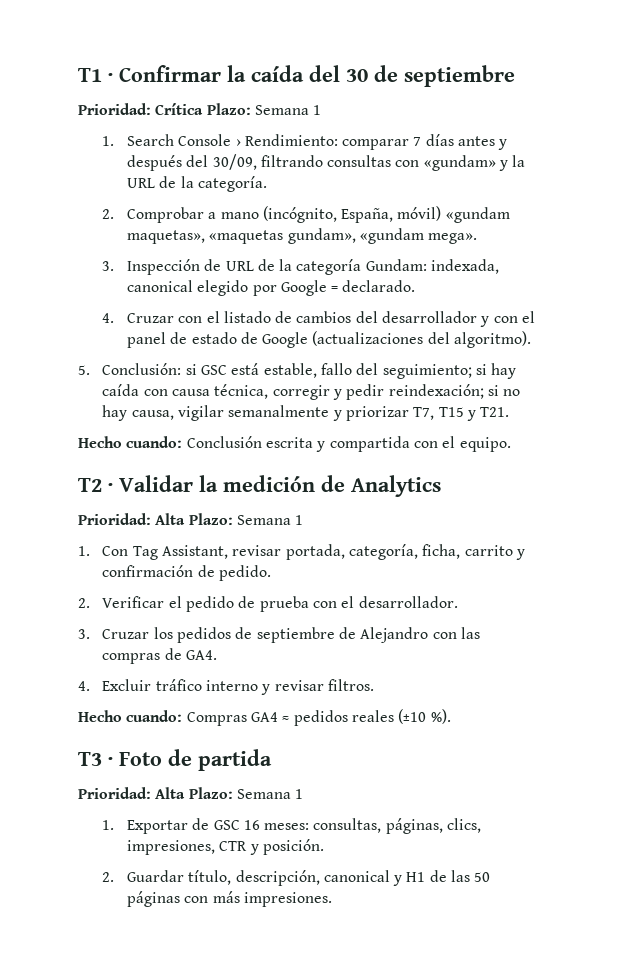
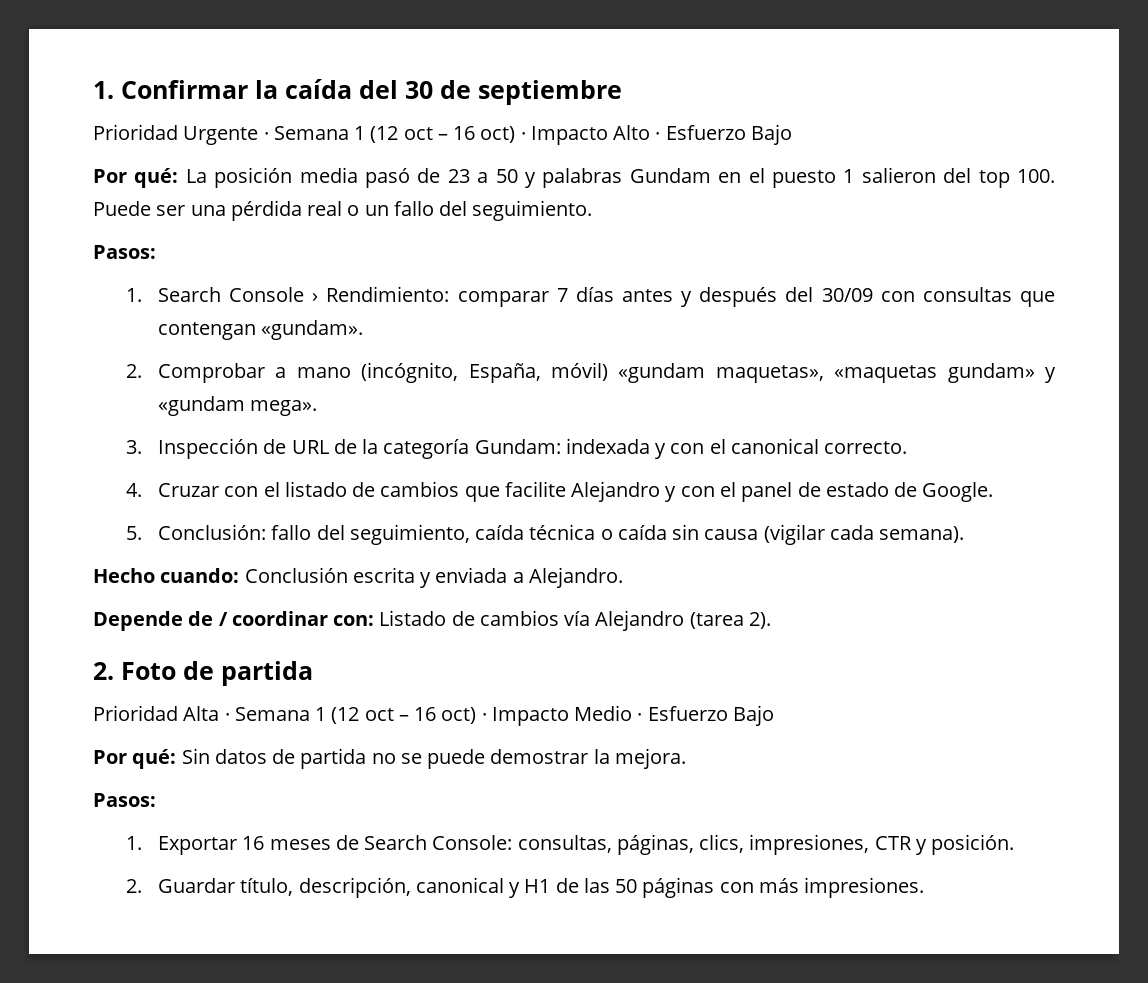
- T1 · Confirmar la caída del 30 de septiembre
+ 1. Confirmar la caída del 30 de septiembre
- Prioridad: Crítica Plazo: Semana 1
+ Prioridad Urgente · Semana 1 (12 oct – 16 oct) · Impacto Alto · Esfuerzo Bajo
+ Por qué: La posición media pasó de 23 a 50 y palabras Gundam en el puesto 1 salieron del top 100. Puede ser una pérdida real o un fallo del seguimiento.
+ Pasos:
- 1. Search Console › Rendimiento: comparar 7 días antes y después del 30/09, filtrando consultas con «gundam» y la URL de la categoría.
+ 1. Search Console › Rendimiento: comparar 7 días antes y después del 30/09 con consultas que contengan «gundam».
- 2. Comprobar a mano (incógnito, España, móvil) «gundam maquetas», «maquetas gundam», «gundam mega».
+ 2. Comprobar a mano (incógnito, España, móvil) «gundam maquetas», «maquetas gundam» y «gundam mega».
- 3. Inspección de URL de la categoría Gundam: indexada, canonical elegido por Google = declarado.
+ 3. Inspección de URL de la categoría Gundam: indexada y con el canonical correcto.
- 4. Cruzar con el listado de cambios del desarrollador y con el panel de estado de Google (actualizaciones del algoritmo).
- 5. Conclusión: si GSC está estable, fallo del seguimiento; si hay caída con causa técnica, corregir y pedir reindexación; si no hay causa, vigilar semanalmente y priorizar T7, T15 y T21.
+ 4. Cruzar con el listado de cambios que facilite Alejandro y con el panel de estado de Google.
+ 5. Conclusión: fallo del seguimiento, caída técnica o caída sin causa (vigilar cada semana).
- Hecho cuando: Conclusión escrita y compartida con el equipo.
- T2 · Validar la medición de Analytics
- Prioridad: Alta Plazo: Semana 1
- 1. Con Tag Assistant, revisar portada, categoría, ficha, carrito y confirmación de pedido.
- 2. Verificar el pedido de prueba con el desarrollador.
- 3. Cruzar los pedidos de septiembre de Alejandro con las compras de GA4.
- 4. Excluir tráfico interno y revisar filtros.
- Hecho cuando: Compras GA4 ≈ pedidos reales (±10 %).
- T3 · Foto de partida
- Prioridad: Alta Plazo: Semana 1
- 1. Exportar de GSC 16 meses: consultas, páginas, clics, impresiones, CTR y posición.
+ Hecho cuando: Conclusión escrita y enviada a Alejandro.
+ Depende de / coordinar con: Listado de cambios vía Alejandro (tarea 2).
+ 2. Foto de partida
+ Prioridad Alta · Semana 1 (12 oct – 16 oct) · Impacto Medio · Esfuerzo Bajo
+ Por qué: Sin datos de partida no se puede demostrar la mejora.
+ Pasos:
+ 1. Exportar 16 meses de Search Console: consultas, páginas, clics, impresiones, CTR y posición.

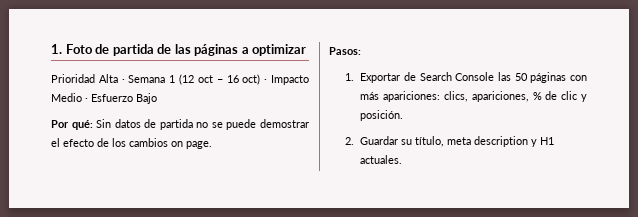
- 1. Confirmar la caída del 30 de septiembre
- Prioridad Urgente · Semana 1 (12 oct – 16 oct) · Impacto Alto · Esfuerzo Bajo
- Por qué: La posición media pasó de 23 a 50 y palabras Gundam en el puesto 1 salieron del top 100. Puede ser una pérdida real o un fallo del seguimiento.
- Pasos:
- 1. Search Console › Rendimiento: comparar 7 días antes y después del 30/09 con consultas que contengan «gundam».
- 2. Comprobar a mano (incógnito, España, móvil) «gundam maquetas», «maquetas gundam» y «gundam mega».
- 3. Inspección de URL de la categoría Gundam: indexada y con el canonical correcto.
- 4. Cruzar con el listado de cambios que facilite Alejandro y con el panel de estado de Google.
- 5. Conclusión: fallo del seguimiento, caída técnica o caída sin causa (vigilar cada semana).
- Hecho cuando: Conclusión escrita y enviada a Alejandro.
- Depende de / coordinar con: Listado de cambios vía Alejandro (tarea 2).
- 2. Foto de partida
+ 1. Foto de partida de las páginas a optimizar
- Por qué: Sin datos de partida no se puede demostrar la mejora.
+ Por qué: Sin datos de partida no se puede demostrar el efecto de los cambios on page.
  Pasos:
- 1. Exportar 16 meses de Search Console: consultas, páginas, clics, impresiones, CTR y posición.
- 2. Guardar título, descripción, canonical y H1 de las 50 páginas con más impresiones.
+ 1. Exportar de Search Console las 50 páginas con más apariciones: clics, apariciones, % de clic y posición.
+ 2. Guardar su título, meta description y H1 actuales.

